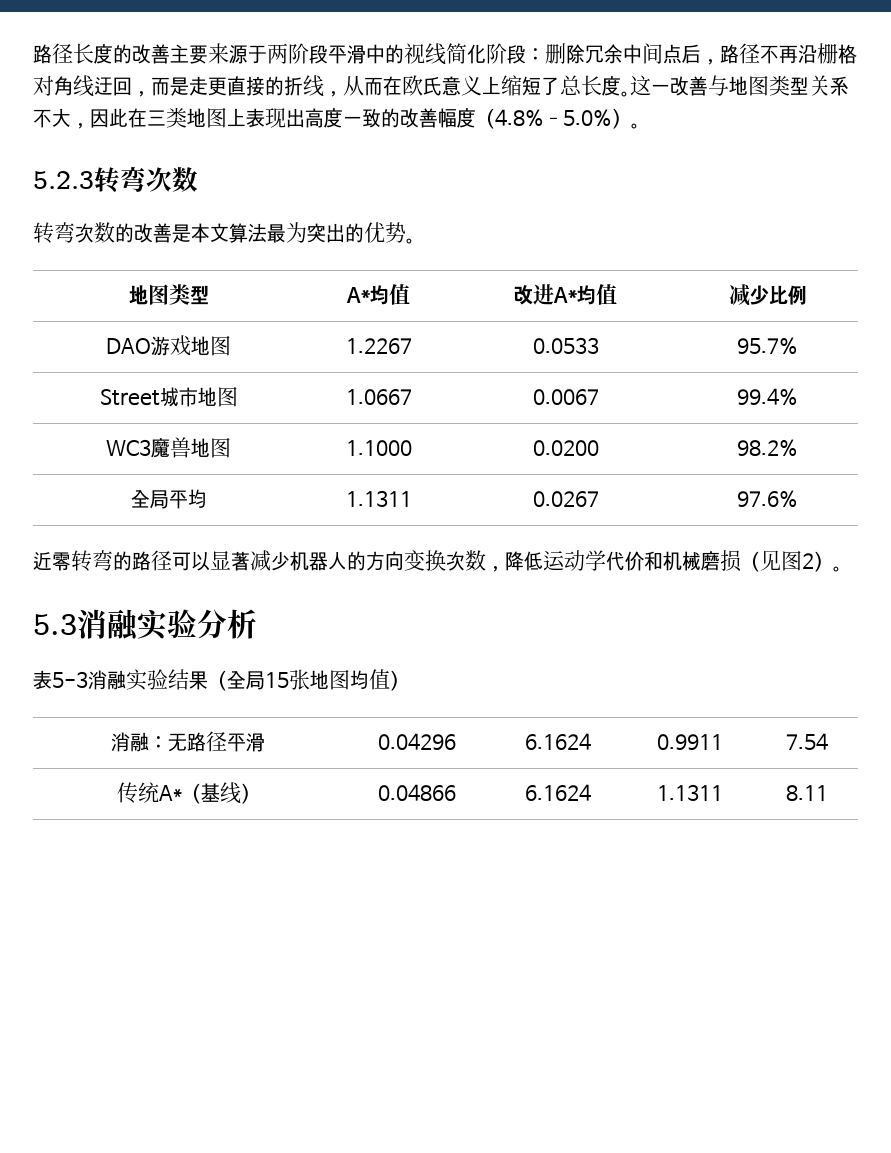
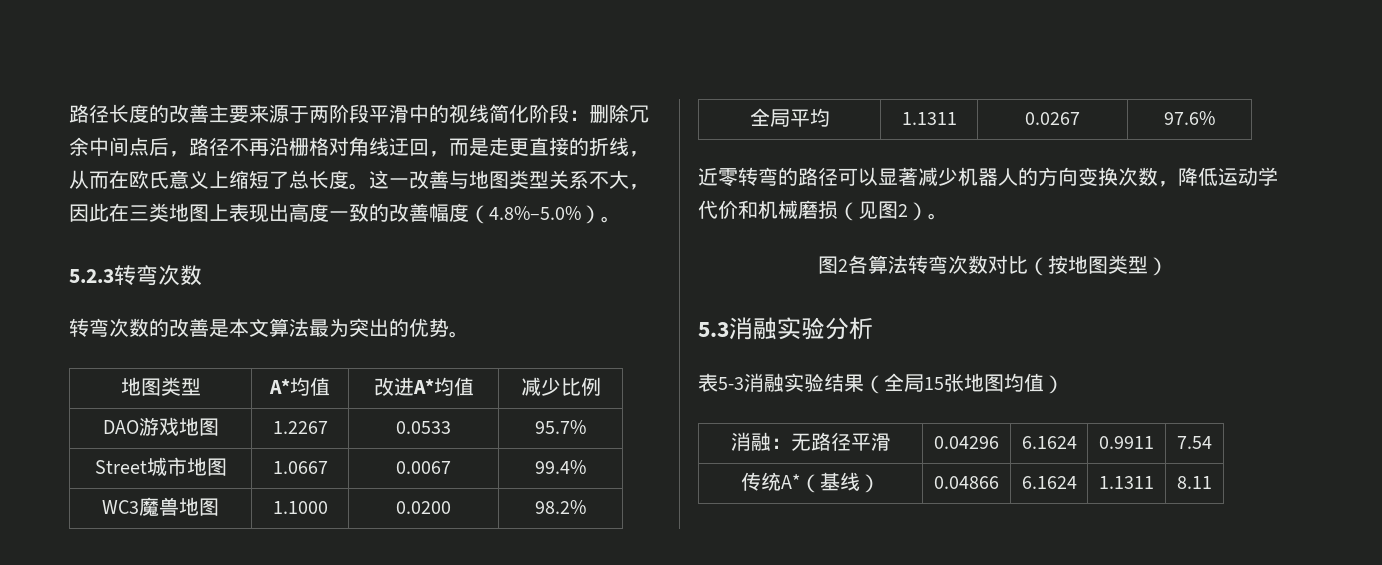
+ 图2各算法转弯次数对比（按地图类型）

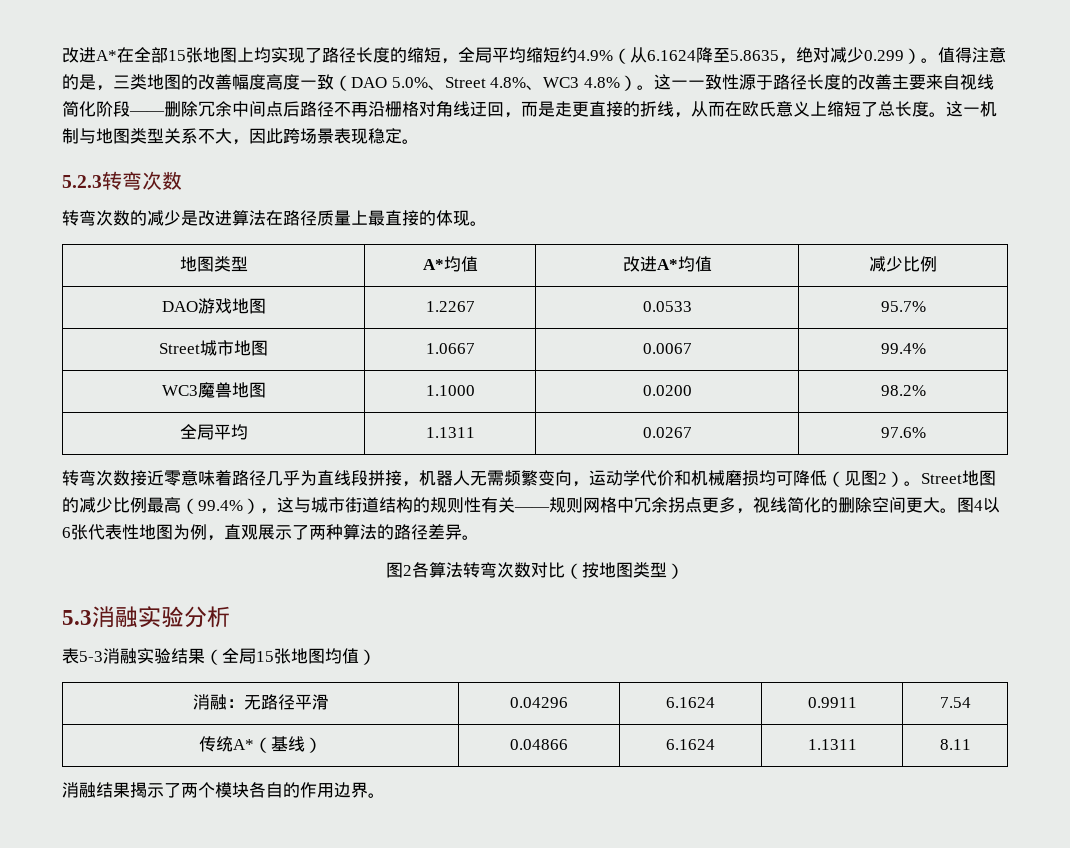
- 路径长度的改善主要来源于两阶段平滑中的视线简化阶段：删除冗余中间点后，路径不再沿栅格对角线迂回，而是走更直接的折线，从而在欧氏意义上缩短了总长度。
+ 改进A*在全部15张地图上均实现了路径长度的缩短，全局平均缩短约4.9%（从6.1624降至5.8635，绝对减少0.299）。值得注意的是，三类地图的改善幅度高度一致（DAO 5.0%、Street 4.8%、WC3 4.8%）。这一一致性源于路径长度的改善主要来自视线简化阶段——删除冗余中间点后路径不再沿栅格对角线迂回，而是走更直接的折线，从而在欧氏意义上缩短了总长度。
- 这一改善与地图类型关系不大，因此在三类地图上表现出高度一致的改善幅度（4.8%–5.0%）。
+ 这一机制与地图类型关系不大，因此跨场景表现稳定。
- 转弯次数的改善是本文算法最为突出的优势。
+ 转弯次数的减少是改进算法在路径质量上最直接的体现。
- 近零转弯的路径可以显著减少机器人的方向变换次数，降低运动学代价和机械磨损（见图2）。
+ 转弯次数接近零意味着路径几乎为直线段拼接，机器人无需频繁变向，运动学代价和机械磨损均可降低（见图2）。Street地图的减少比例最高（99.4%），这与城市街道结构的规则性有关——规则网格中冗余拐点更多，视线简化的删除空间更大。图4以6张代表性地图为例，直观展示了两种算法的路径差异。
+ 消融结果揭示了两个模块各自的作用边界。

